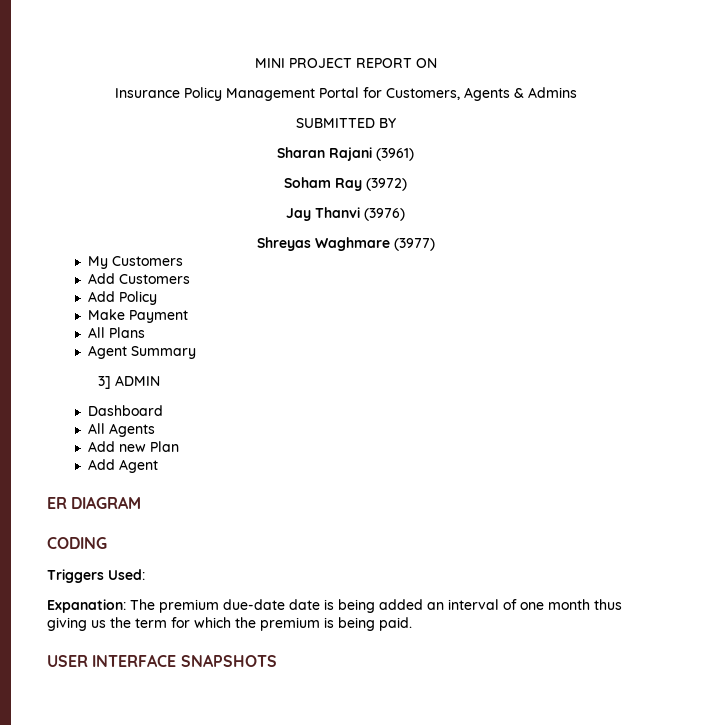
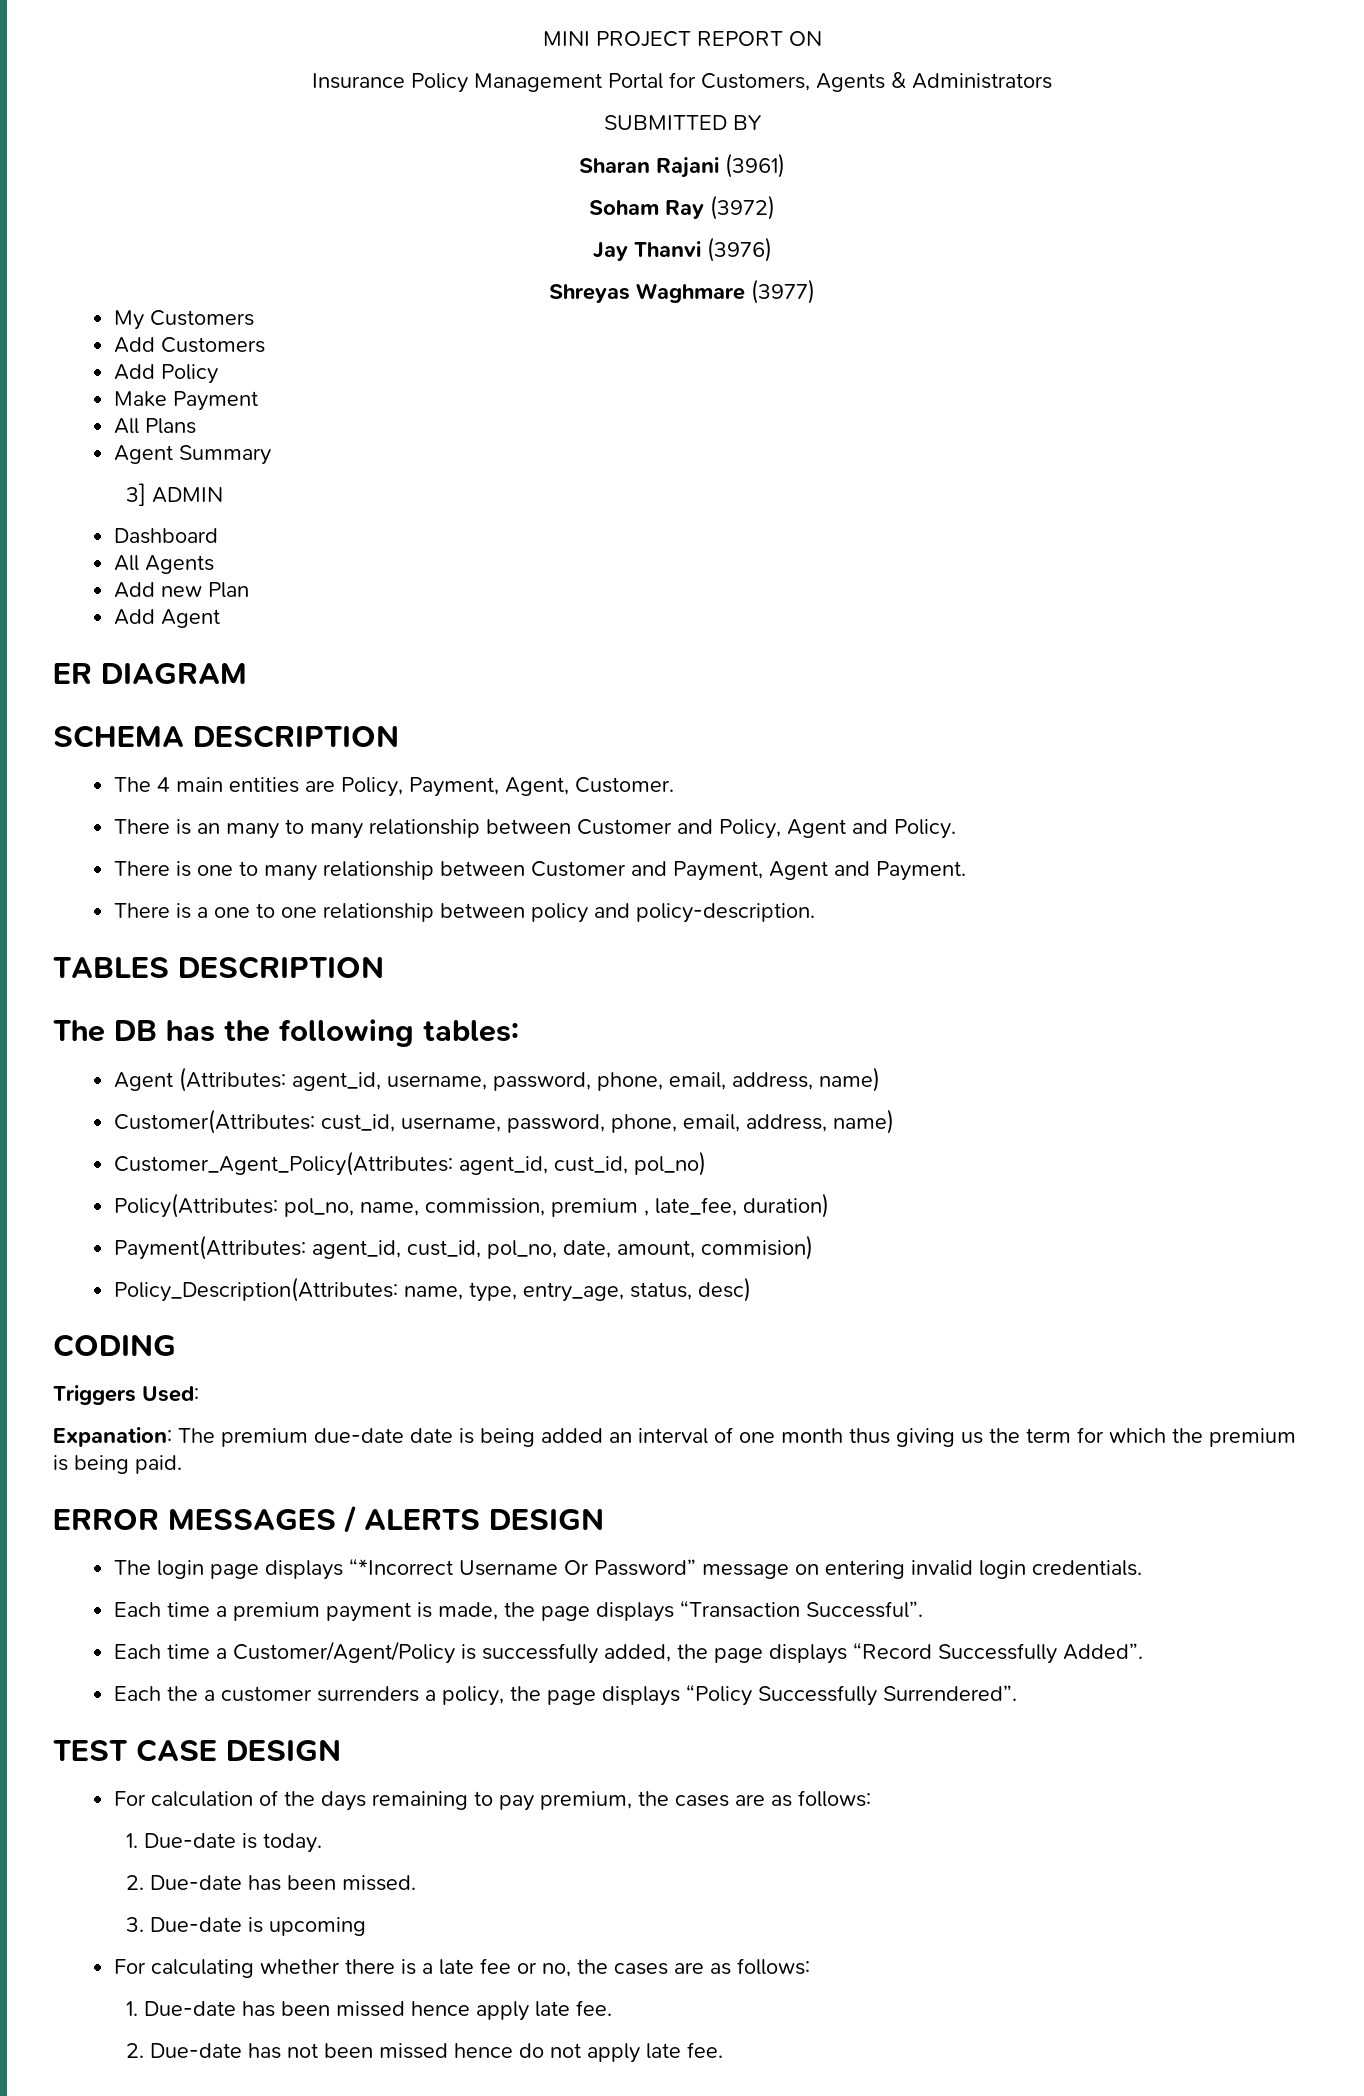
- Insurance Policy Management Portal for Customers, Agents & Admins
+ Insurance Policy Management Portal for Customers, Agents & Administrators
+ SCHEMA DESCRIPTION
+ The 4 main entities are Policy, Payment, Agent, Customer.
+ There is an many to many relationship between Customer and Policy, Agent and Policy.
+ There is one to many relationship between Customer and Payment, Agent and Payment.
+ There is a one to one relationship between policy and policy-description.
+ TABLES DESCRIPTION
+ The DB has the following tables:
+ Agent (Attributes: agent_id, username, password, phone, email, address, name)
+ Customer(Attributes: cust_id, username, password, phone, email, address, name)
+ Customer_Agent_Policy(Attributes: agent_id, cust_id, pol_no)
+ Policy(Attributes: pol_no, name, commission, premium , late_fee, duration)
+ Payment(Attributes: agent_id, cust_id, pol_no, date, amount, commision)
+ Policy_Description(Attributes: name, type, entry_age, status, desc)
- USER INTERFACE SNAPSHOTS
+ ERROR MESSAGES / ALERTS DESIGN
+ The login page displays “*Incorrect Username Or Password” message on entering invalid login credentials.
+ Each time a premium payment is made, the page displays “Transaction Successful”.
+ Each time a Customer/Agent/Policy is successfully added, the page displays “Record Successfully Added”.
+ Each the a customer surrenders a policy, the page displays “Policy Successfully Surrendered”.
+ TEST CASE DESIGN
+ For calculation of the days remaining to pay premium, the cases are as follows:
+ 1. Due-date is today.
+ 2. Due-date has been missed.
+ 3. Due-date is upcoming
+ For calculating whether there is a late fee or no, the cases are as follows:
+ 1. Due-date has been missed hence apply late fee.
+ 2. Due-date has not been missed hence do not apply late fee.

